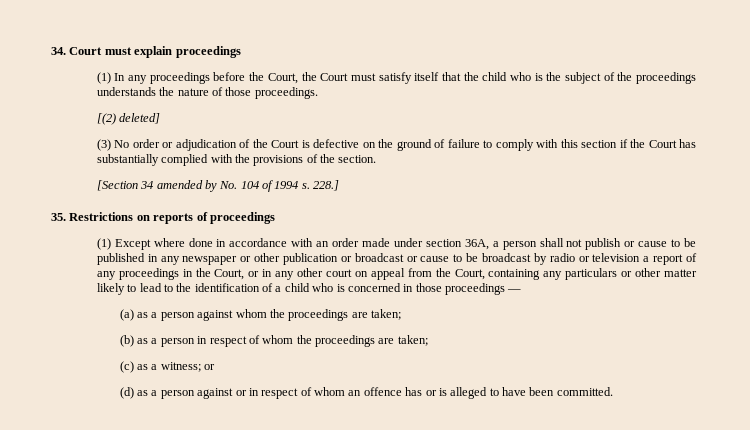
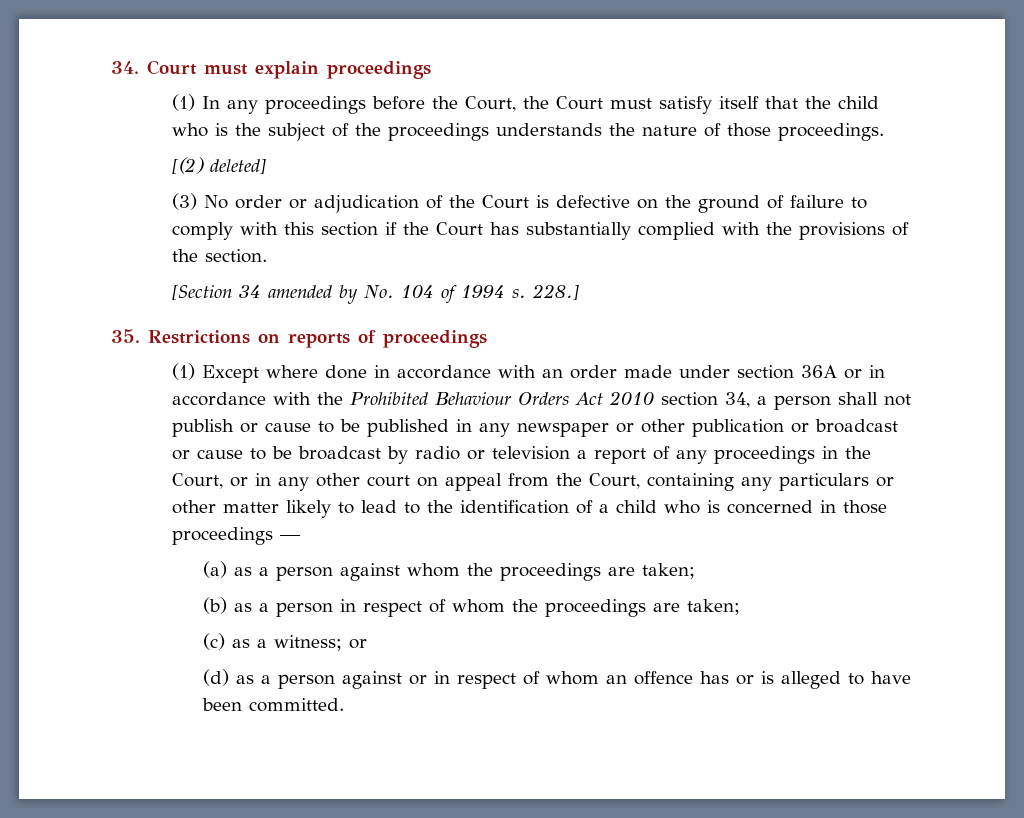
- (1) Except where done in accordance with an order made under section 36A, a person shall not publish or cause to be published in any newspaper or other publication or broadcast or cause to be broadcast by radio or television a report of any proceedings in the Court, or in any other court on appeal from the Court, containing any particulars or other matter likely to lead to the identification of a child who is concerned in those proceedings —
+ (1) Except where done in accordance with an order made under section 36A or in accordance with the Prohibited Behaviour Orders Act 2010 section 34, a person shall not publish or cause to be published in any newspaper or other publication or broadcast or cause to be broadcast by radio or television a report of any proceedings in the Court, or in any other court on appeal from the Court, containing any particulars or other matter likely to lead to the identification of a child who is concerned in those proceedings —

